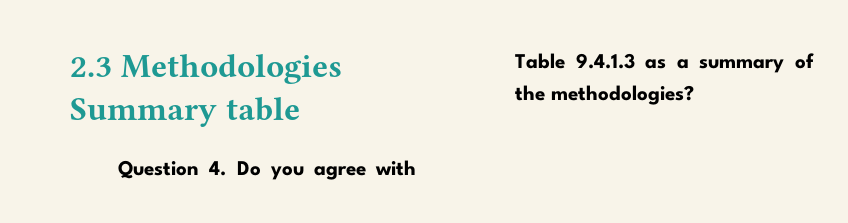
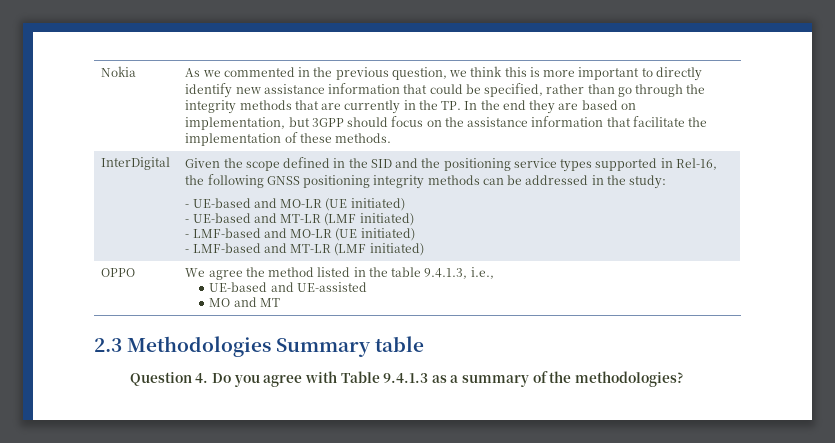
+ Nokia | As we commented in the previous question, we think this is more important to directly identify new assistance information that could be specified, rather than go through the integrity methods that are currently in the TP. In the end they are based on implementation, but 3GPP should focus on the assistance information that facilitate the implementation of these methods.
+ InterDigital | Given the scope defined in the SID and the positioning service types supported in Rel-16, the following GNSS positioning integrity methods can be addressed in the study:
+ - UE-based and MO-LR (UE initiated)
+ - UE-based and MT-LR (LMF initiated)
+ - LMF-based and MO-LR (UE initiated)
+ - LMF-based and MT-LR (LMF initiated)
+ OPPO | We agree the method listed in the table 9.4.1.3, i.e.,
+ UE-based and UE-assisted
+ MO and MT

